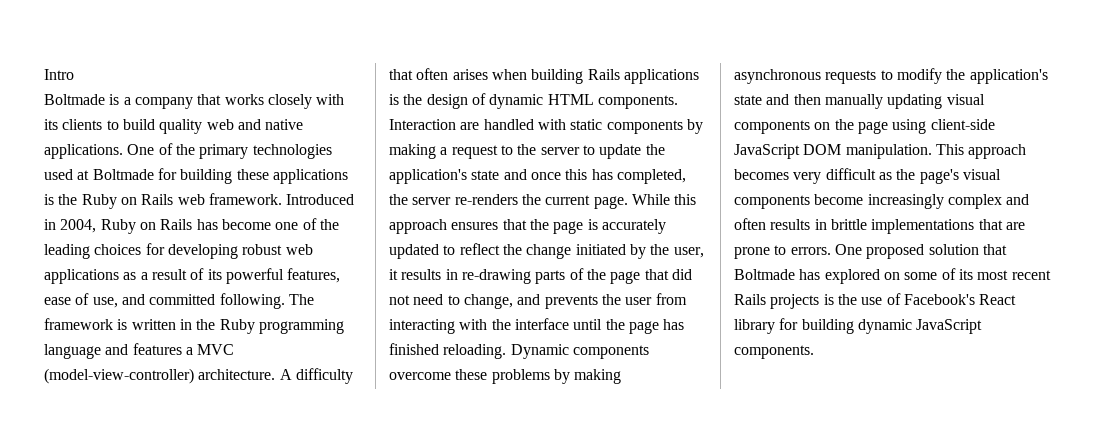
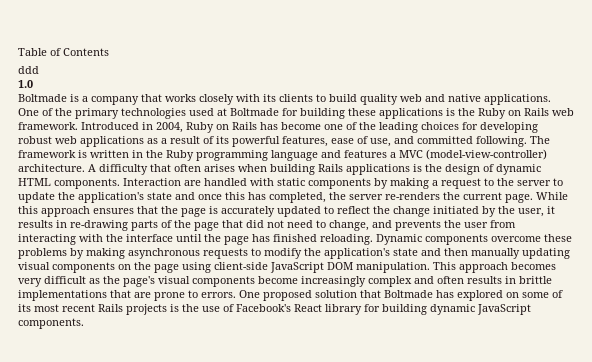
- Intro
+ Table of Contents
+ ddd
+ 1.0

